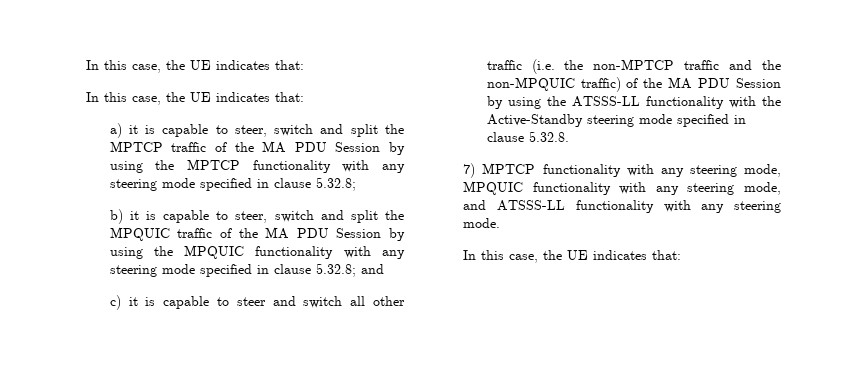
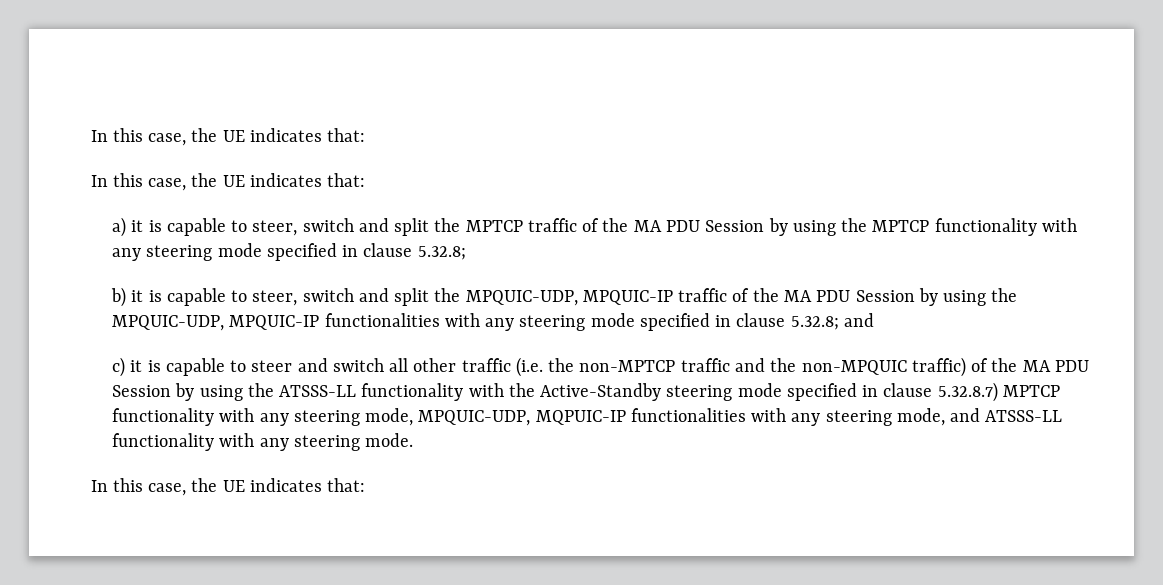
- b) it is capable to steer, switch and split the MPQUIC traffic of the MA PDU Session by using the MPQUIC functionality with any steering mode specified in clause 5.32.8; and
+ b) it is capable to steer, switch and split the MPQUIC-UDP, MPQUIC-IP traffic of the MA PDU Session by using the MPQUIC-UDP, MPQUIC-IP functionalities with any steering mode specified in clause 5.32.8; and
- c) it is capable to steer and switch all other traffic (i.e. the non-MPTCP traffic and the non-MPQUIC traffic) of the MA PDU Session by using the ATSSS-LL functionality with the Active-Standby steering mode specified in clause 5.32.8.
- 7) MPTCP functionality with any steering mode, MPQUIC functionality with any steering mode, and ATSSS-LL functionality with any steering mode.
+ c) it is capable to steer and switch all other traffic (i.e. the non-MPTCP traffic and the non-MPQUIC traffic) of the MA PDU Session by using the ATSSS-LL functionality with the Active-Standby steering mode specified in clause 5.32.8.7) MPTCP functionality with any steering mode, MPQUIC-UDP, MQPUIC-IP functionalities with any steering mode, and ATSSS-LL functionality with any steering mode.

